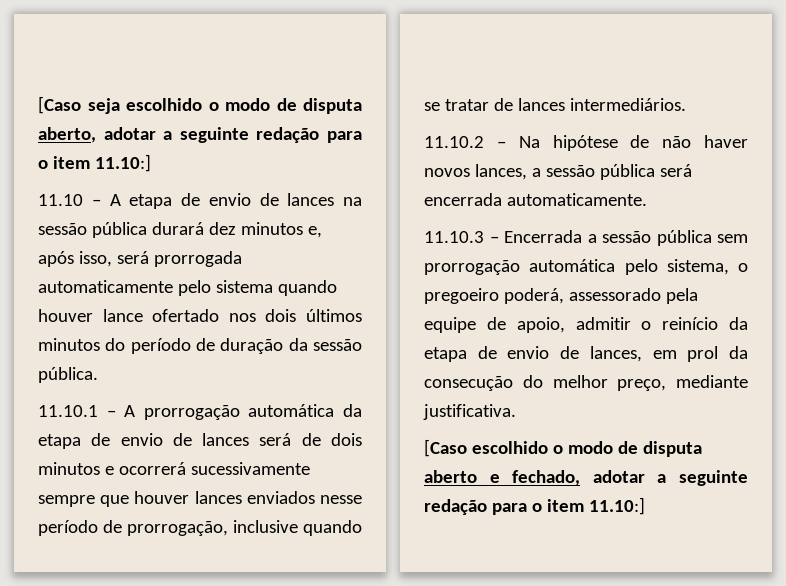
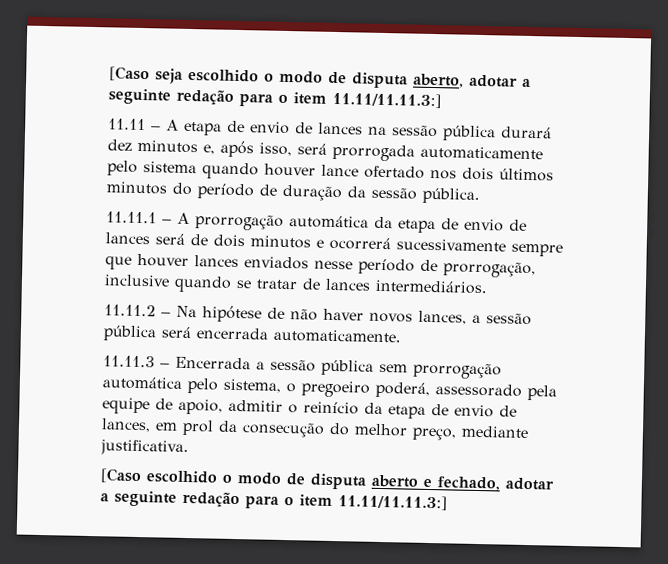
- [Caso seja escolhido o modo de disputa aberto, adotar a seguinte redação para o item 11.10:]
- 11.10 – A etapa de envio de lances na sessão pública durará dez minutos e, após isso, será prorrogada automaticamente pelo sistema quando houver lance ofertado nos dois últimos minutos do período de duração da sessão pública.
+ [Caso seja escolhido o modo de disputa aberto, adotar a seguinte redação para o item 11.11/11.11.3:]
+ 11.11 – A etapa de envio de lances na sessão pública durará dez minutos e, após isso, será prorrogada automaticamente pelo sistema quando houver lance ofertado nos dois últimos minutos do período de duração da sessão pública.
- 11.10.1 – A prorrogação automática da etapa de envio de lances será de dois minutos e ocorrerá sucessivamente sempre que houver lances enviados nesse período de prorrogação, inclusive quando se tratar de lances intermediários.
+ 11.11.1 – A prorrogação automática da etapa de envio de lances será de dois minutos e ocorrerá sucessivamente sempre que houver lances enviados nesse período de prorrogação, inclusive quando se tratar de lances intermediários.
- 11.10.2 – Na hipótese de não haver novos lances, a sessão pública será encerrada automaticamente.
+ 11.11.2 – Na hipótese de não haver novos lances, a sessão pública será encerrada automaticamente.
- 11.10.3 – Encerrada a sessão pública sem prorrogação automática pelo sistema, o pregoeiro poderá, assessorado pela equipe de apoio, admitir o reinício da etapa de envio de lances, em prol da consecução do melhor preço, mediante justificativa.
+ 11.11.3 – Encerrada a sessão pública sem prorrogação automática pelo sistema, o pregoeiro poderá, assessorado pela equipe de apoio, admitir o reinício da etapa de envio de lances, em prol da consecução do melhor preço, mediante justificativa.
- [Caso escolhido o modo de disputa aberto e fechado, adotar a seguinte redação para o item 11.10:]
+ [Caso escolhido o modo de disputa aberto e fechado, adotar a seguinte redação para o item 11.11/11.11.3:]

